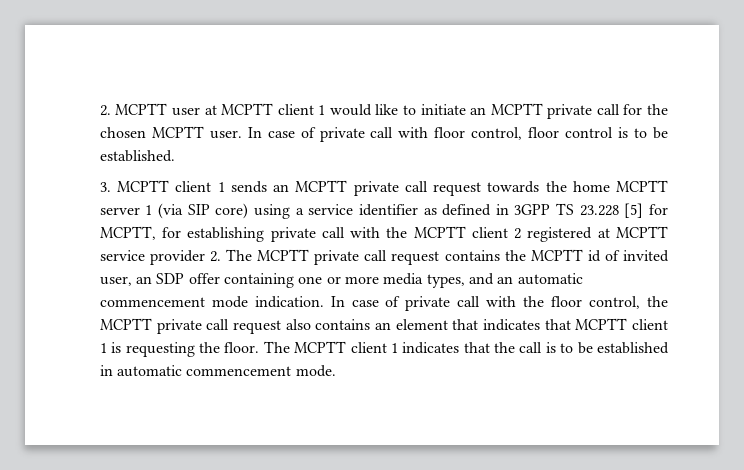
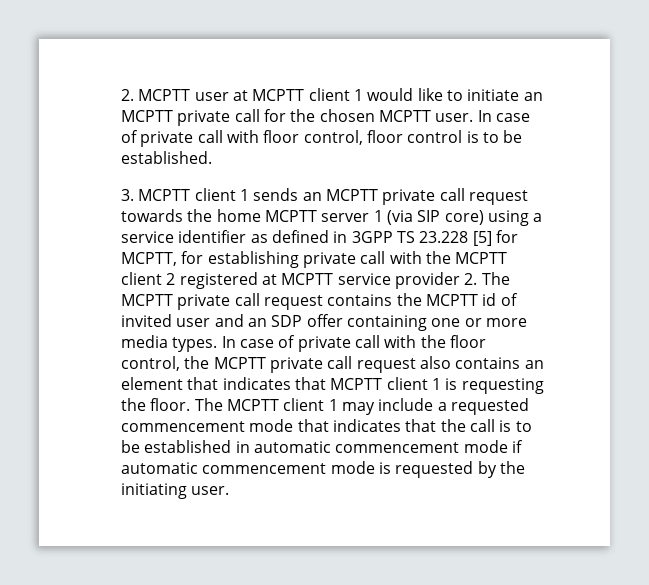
- 3. MCPTT client 1 sends an MCPTT private call request towards the home MCPTT server 1 (via SIP core) using a service identifier as defined in 3GPP TS 23.228 [5] for MCPTT, for establishing private call with the MCPTT client 2 registered at MCPTT service provider 2. The MCPTT private call request contains the MCPTT id of invited user, an SDP offer containing one or more media types, and an automatic commencement mode indication.
+ 3. MCPTT client 1 sends an MCPTT private call request towards the home MCPTT server 1 (via SIP core) using a service identifier as defined in 3GPP TS 23.228 [5] for MCPTT, for establishing private call with the MCPTT client 2 registered at MCPTT service provider 2. The MCPTT private call request contains the MCPTT id of invited user and an SDP offer containing one or more media types.
- The MCPTT client 1 indicates that the call is to be established in automatic commencement mode.
+ The MCPTT client 1 may include a requested commencement mode that indicates that the call is to be established in automatic commencement mode if automatic commencement mode is requested by the initiating user.

